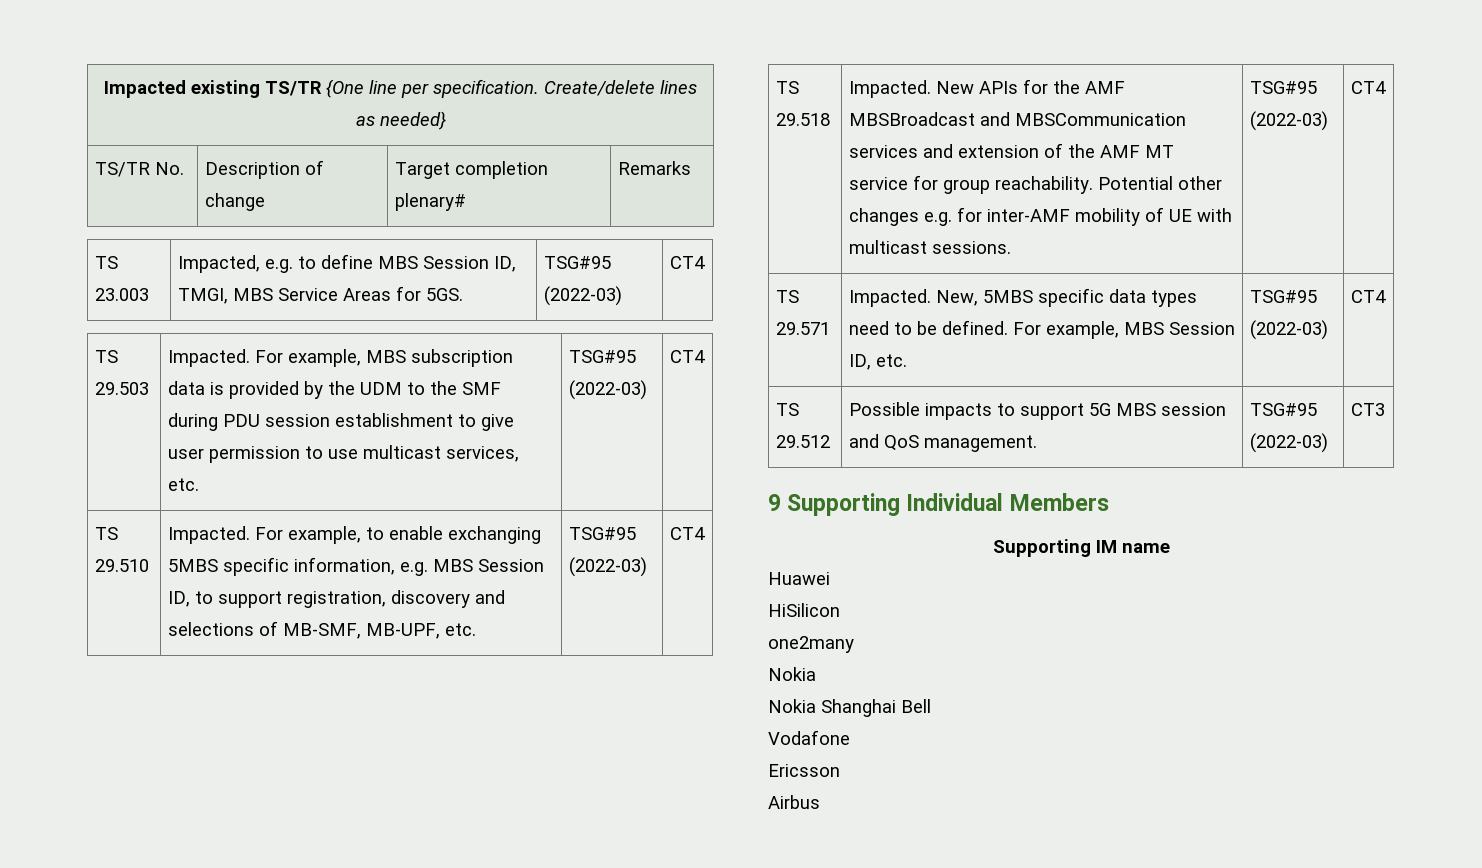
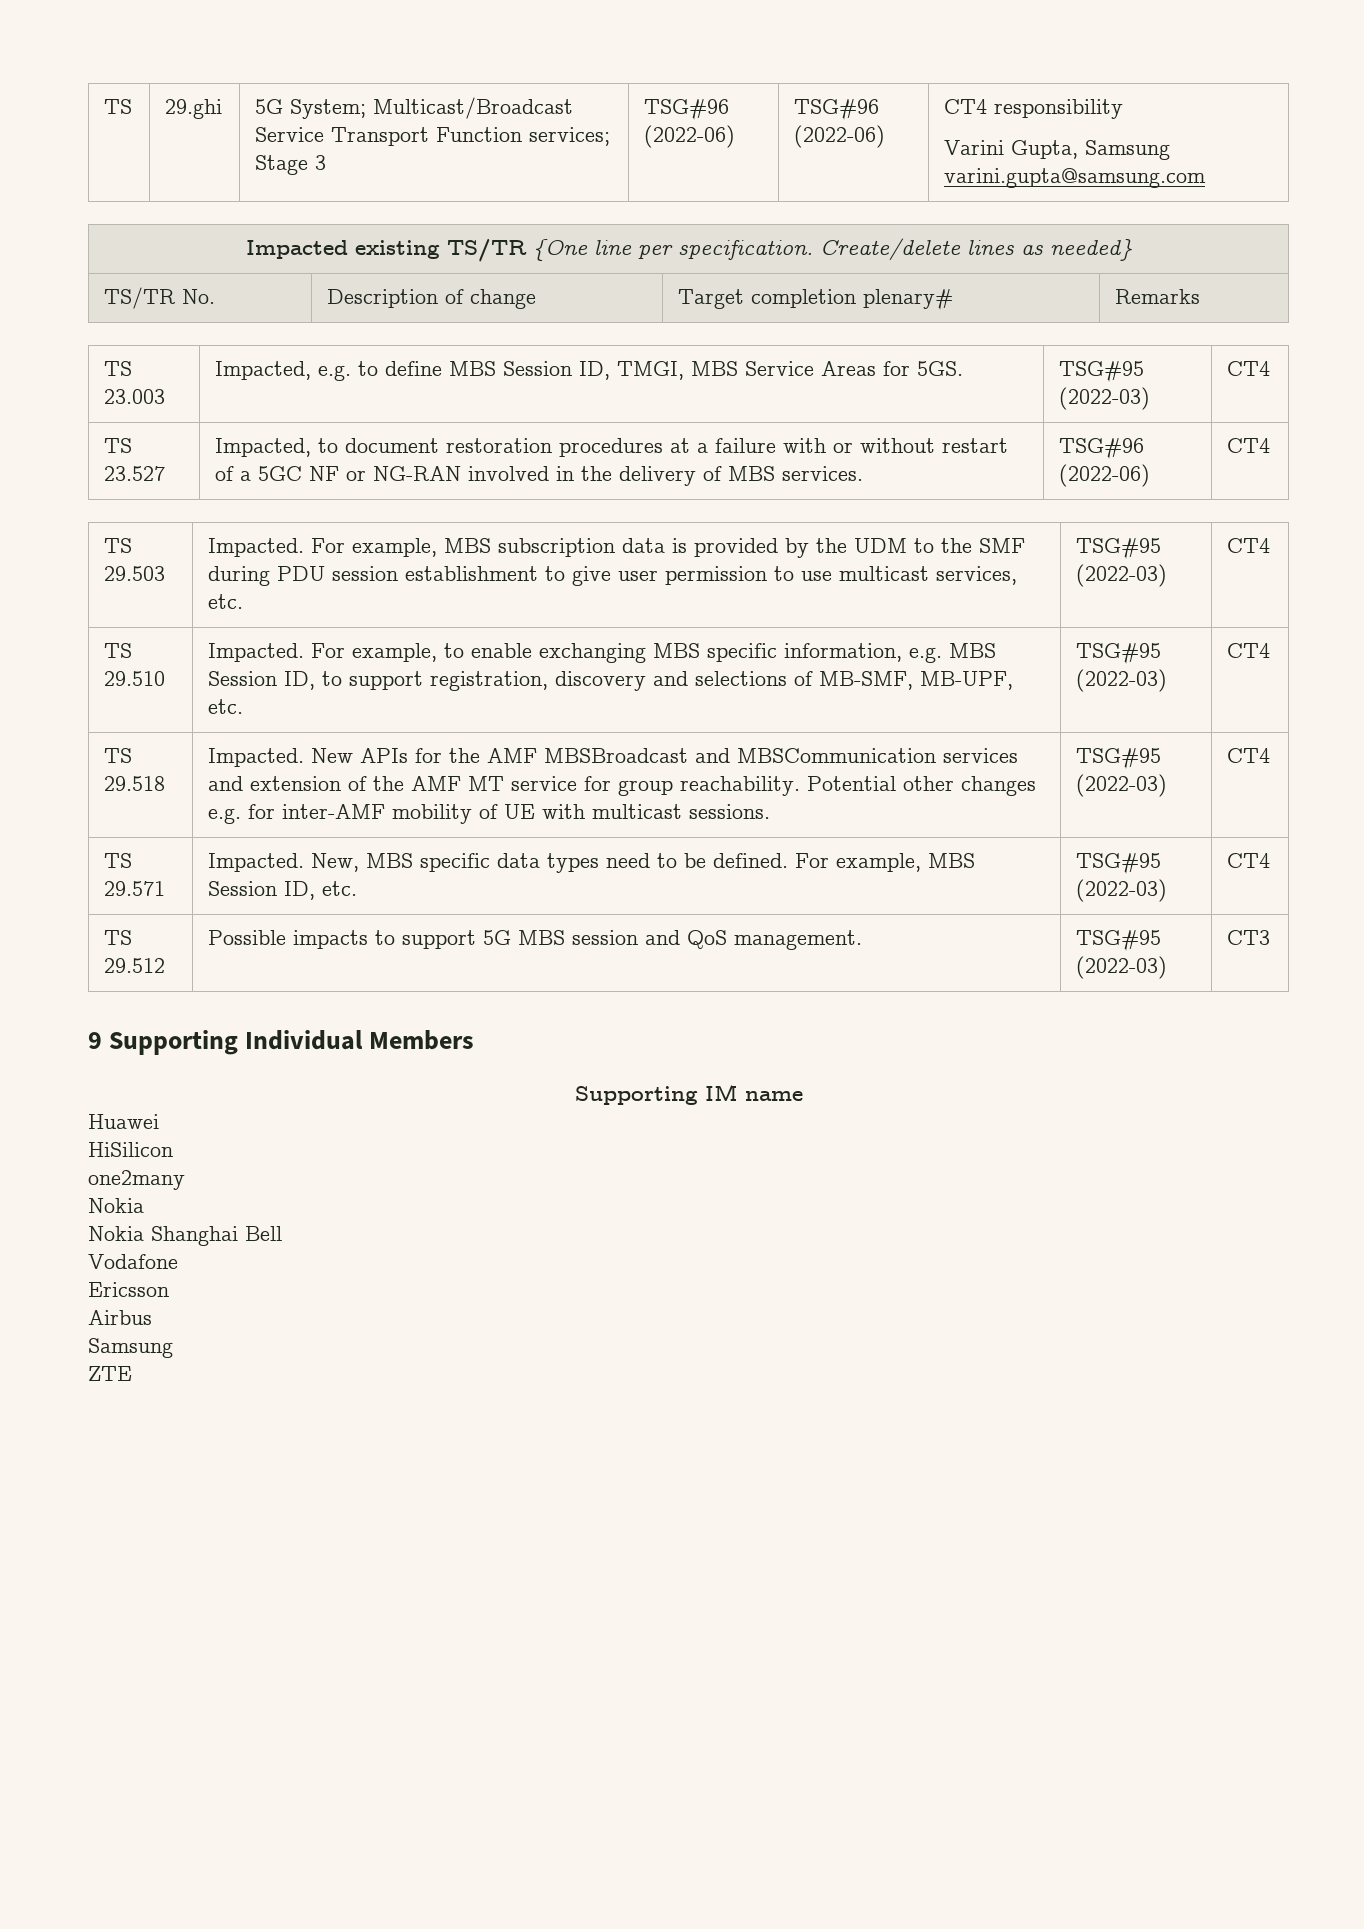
+ TS | 29.ghi | 5G System; Multicast/Broadcast Service Transport Function services; Stage 3 | TSG#96 (2022-06) | TSG#96 (2022-06) | CT4 responsibility
+ Varini Gupta, Samsung varini.gupta@samsung.com
+ TS 23.527 | Impacted, to document restoration procedures at a failure with or without restart of a 5GC NF or NG-RAN involved in the delivery of MBS services. | TSG#96 (2022-06) | CT4
- TS 29.510 | Impacted. For example, to enable exchanging 5MBS specific information, e.g. MBS Session ID, to support registration, discovery and selections of MB-SMF, MB-UPF, etc. | TSG#95 (2022-03) | CT4
+ TS 29.510 | Impacted. For example, to enable exchanging MBS specific information, e.g. MBS Session ID, to support registration, discovery and selections of MB-SMF, MB-UPF, etc. | TSG#95 (2022-03) | CT4
- TS 29.571 | Impacted. New, 5MBS specific data types need to be defined. For example, MBS Session ID, etc. | TSG#95 (2022-03) | CT4
+ TS 29.571 | Impacted. New, MBS specific data types need to be defined. For example, MBS Session ID, etc. | TSG#95 (2022-03) | CT4
  Airbus
+ Samsung
+ ZTE

